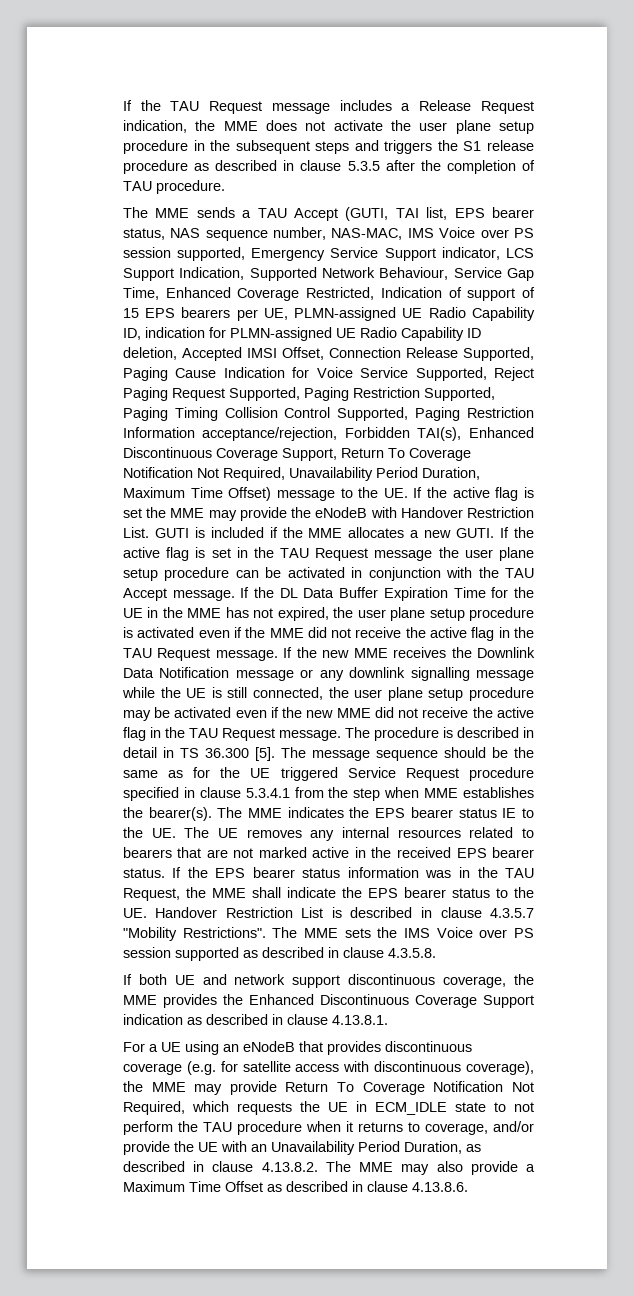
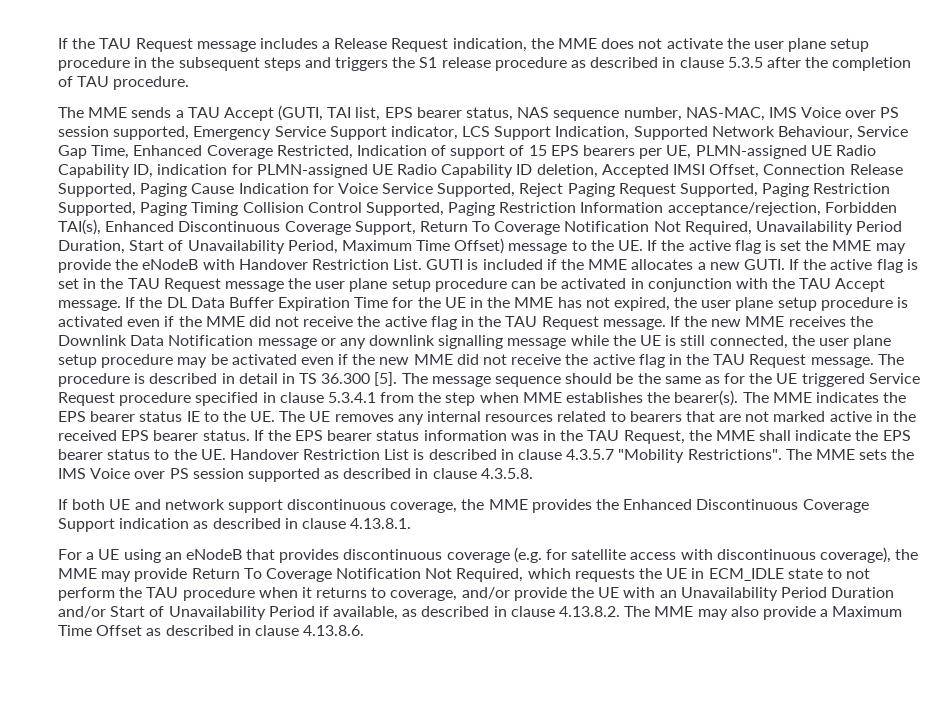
- The MME sends a TAU Accept (GUTI, TAI list, EPS bearer status, NAS sequence number, NAS-MAC, IMS Voice over PS session supported, Emergency Service Support indicator, LCS Support Indication, Supported Network Behaviour, Service Gap Time, Enhanced Coverage Restricted, Indication of support of 15 EPS bearers per UE, PLMN-assigned UE Radio Capability ID, indication for PLMN-assigned UE Radio Capability ID deletion, Accepted IMSI Offset, Connection Release Supported, Paging Cause Indication for Voice Service Supported, Reject Paging Request Supported, Paging Restriction Supported, Paging Timing Collision Control Supported, Paging Restriction Information acceptance/rejection, Forbidden TAI(s), Enhanced Discontinuous Coverage Support, Return To Coverage Notification Not Required, Unavailability Period Duration, Maximum Time Offset) message to the UE. If the active flag is set the MME may provide the eNodeB with Handover Restriction List.
+ The MME sends a TAU Accept (GUTI, TAI list, EPS bearer status, NAS sequence number, NAS-MAC, IMS Voice over PS session supported, Emergency Service Support indicator, LCS Support Indication, Supported Network Behaviour, Service Gap Time, Enhanced Coverage Restricted, Indication of support of 15 EPS bearers per UE, PLMN-assigned UE Radio Capability ID, indication for PLMN-assigned UE Radio Capability ID deletion, Accepted IMSI Offset, Connection Release Supported, Paging Cause Indication for Voice Service Supported, Reject Paging Request Supported, Paging Restriction Supported, Paging Timing Collision Control Supported, Paging Restriction Information acceptance/rejection, Forbidden TAI(s), Enhanced Discontinuous Coverage Support, Return To Coverage Notification Not Required, Unavailability Period Duration, Start of Unavailability Period, Maximum Time Offset) message to the UE. If the active flag is set the MME may provide the eNodeB with Handover Restriction List.
- For a UE using an eNodeB that provides discontinuous coverage (e.g. for satellite access with discontinuous coverage), the MME may provide Return To Coverage Notification Not Required, which requests the UE in ECM_IDLE state to not perform the TAU procedure when it returns to coverage, and/or provide the UE with an Unavailability Period Duration, as described in clause 4.13.8.2. The MME may also provide a Maximum Time Offset as described in clause 4.13.8.6.
+ For a UE using an eNodeB that provides discontinuous coverage (e.g. for satellite access with discontinuous coverage), the MME may provide Return To Coverage Notification Not Required, which requests the UE in ECM_IDLE state to not perform the TAU procedure when it returns to coverage, and/or provide the UE with an Unavailability Period Duration and/or Start of Unavailability Period if available, as described in clause 4.13.8.2. The MME may also provide a Maximum Time Offset as described in clause 4.13.8.6.

